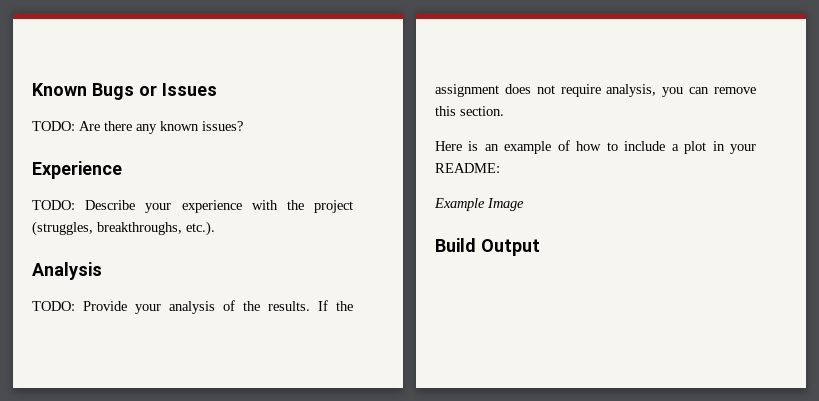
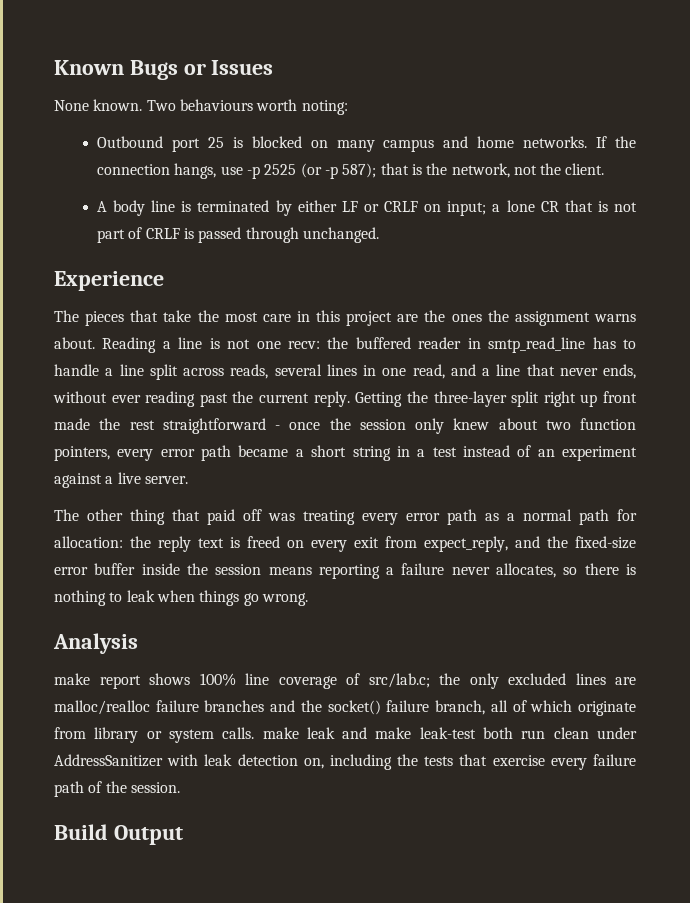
- TODO: Are there any known issues?
+ None known. Two behaviours worth noting:
+ Outbound port 25 is blocked on many campus and home networks. If the connection hangs, use -p 2525 (or -p 587); that is the network, not the client.
+ A body line is terminated by either LF or CRLF on input; a lone CR that is not part of CRLF is passed through unchanged.
  Experience
- TODO: Describe your experience with the project (struggles, breakthroughs, etc.).
+ The pieces that take the most care in this project are the ones the assignment warns about. Reading a line is not one recv: the buffered reader in smtp_read_line has to handle a line split across reads, several lines in one read, and a line that never ends, without ever reading past the current reply. Getting the three-layer split right up front made the rest straightforward - once the session only knew about two function pointers, every error path became a short string in a test instead of an experiment against a live server.
+ The other thing that paid off was treating every error path as a normal path for allocation: the reply text is freed on every exit from expect_reply, and the fixed-size error buffer inside the session means reporting a failure never allocates, so there is nothing to leak when things go wrong.
  Analysis
- TODO: Provide your analysis of the results. If the assignment does not require analysis, you can remove this section.
- Here is an example of how to include a plot in your README:
- Example Image
+ make report shows 100% line coverage of src/lab.c; the only excluded lines are malloc/realloc failure branches and the socket() failure branch, all of which originate from library or system calls. make leak and make leak-test both run clean under AddressSanitizer with leak detection on, including the tests that exercise every failure path of the session.

